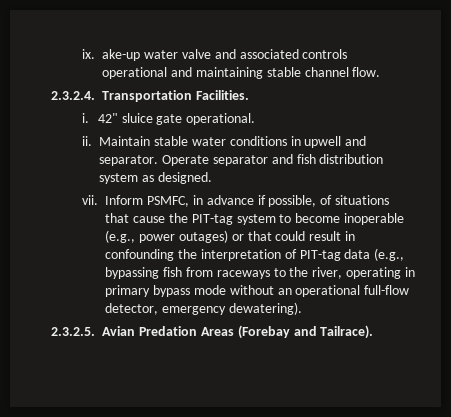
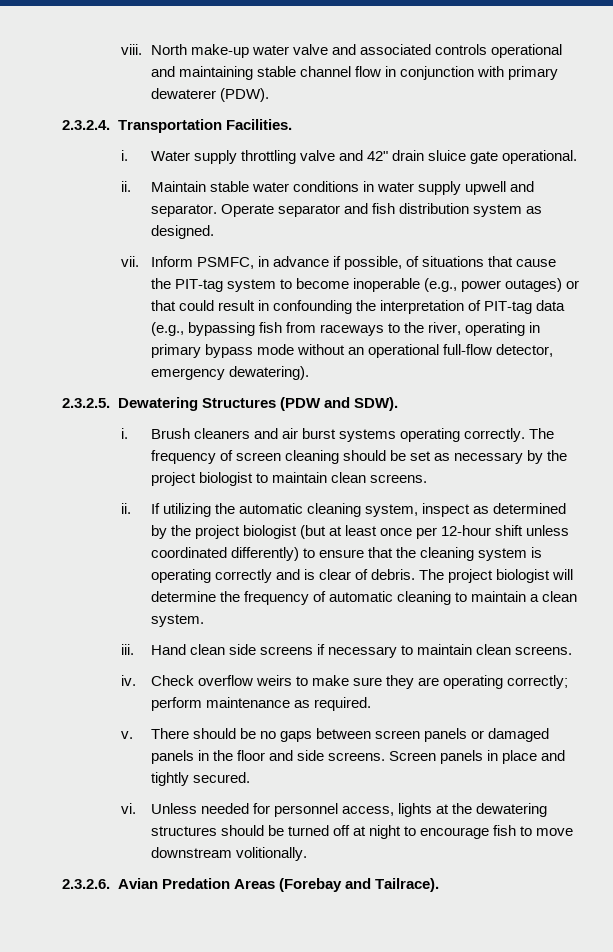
- ix. ake-up water valve and associated controls operational and maintaining stable channel flow.
+ viii. North make-up water valve and associated controls operational and maintaining stable channel flow in conjunction with primary dewaterer (PDW).
  2.3.2.4. Transportation Facilities.
- i. 42" sluice gate operational.
+ i. Water supply throttling valve and 42" drain sluice gate operational.
- Maintain stable water conditions in upwell and separator.
+ Maintain stable water conditions in water supply upwell and separator.
- 2.3.2.5. Avian Predation Areas (Forebay and Tailrace).
+ 2.3.2.5. Dewatering Structures (PDW and SDW).
+ i. Brush cleaners and air burst systems operating correctly. The frequency of screen cleaning should be set as necessary by the project biologist to maintain clean screens.
+ ii. If utilizing the automatic cleaning system, inspect as determined by the project biologist (but at least once per 12-hour shift unless coordinated differently) to ensure that the cleaning system is operating correctly and is clear of debris. The project biologist will determine the frequency of automatic cleaning to maintain a clean system.
+ iii. Hand clean side screens if necessary to maintain clean screens.
+ iv. Check overflow weirs to make sure they are operating correctly; perform maintenance as required.
+ v. There should be no gaps between screen panels or damaged panels in the floor and side screens. Screen panels in place and tightly secured.
+ vi. Unless needed for personnel access, lights at the dewatering structures should be turned off at night to encourage fish to move downstream volitionally.
+ 2.3.2.6. Avian Predation Areas (Forebay and Tailrace).

